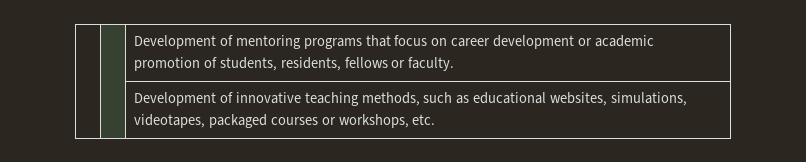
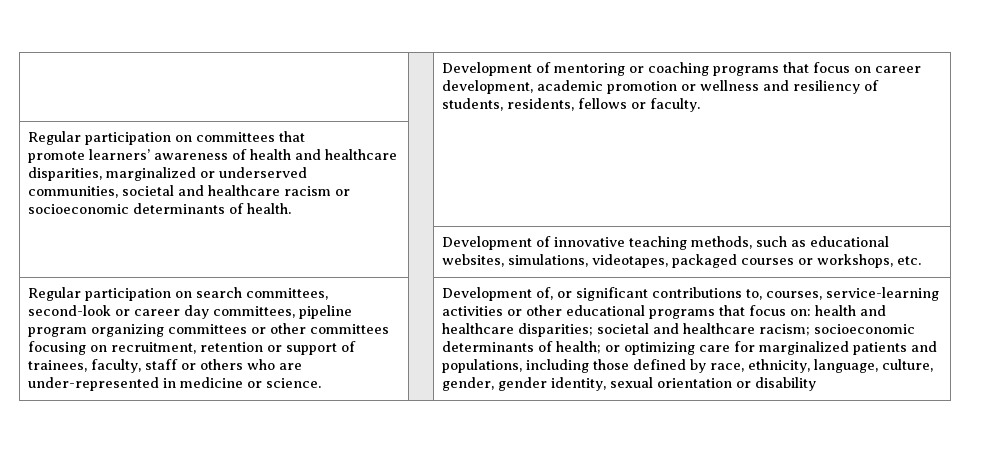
- | | Development of mentoring programs that focus on career development or academic promotion of students, residents, fellows or faculty.
+ | | Development of mentoring or coaching programs that focus on career development, academic promotion or wellness and resiliency of students, residents, fellows or faculty.
+ Regular participation on committees that
+ promote learners’ awareness of health and healthcare disparities, marginalized or underserved communities, societal and healthcare racism or socioeconomic determinants of health. | |
+ Regular participation on search committees, second-look or career day committees, pipeline program organizing committees or other committees focusing on recruitment, retention or support of trainees, faculty, staff or others who are under-represented in medicine or science. | | Development of, or significant contributions to, courses, service-learning activities or other educational programs that focus on: health and healthcare disparities; societal and healthcare racism; socioeconomic determinants of health; or optimizing care for marginalized patients and populations, including those defined by race, ethnicity, language, culture, gender, gender identity, sexual orientation or disability

